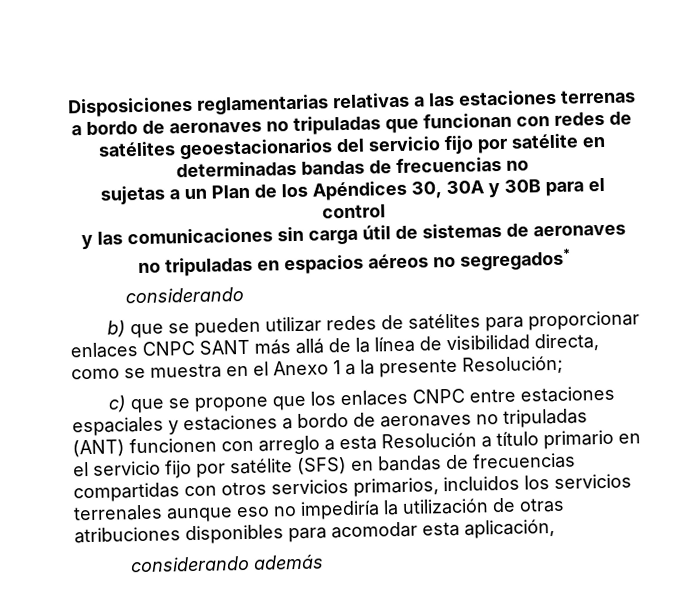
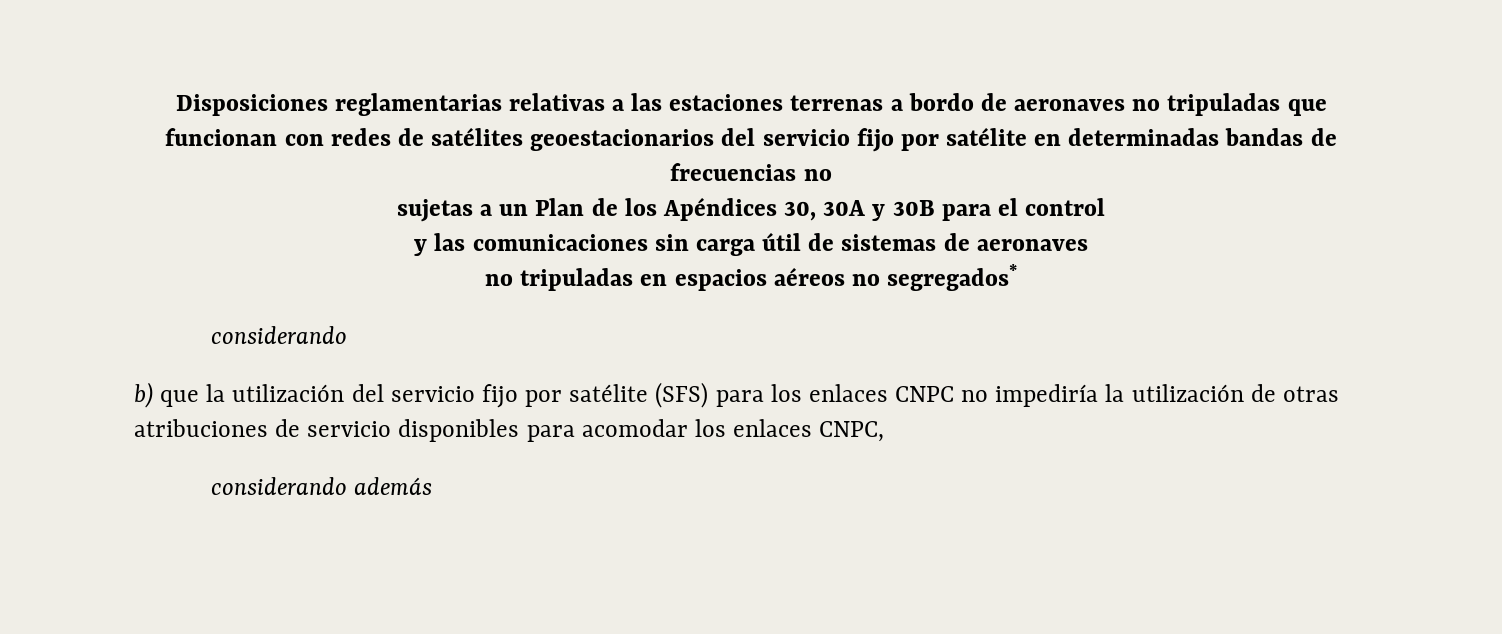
- b) que se pueden utilizar redes de satélites para proporcionar enlaces CNPC SANT más allá de la línea de visibilidad directa, como se muestra en el Anexo 1 a la presente Resolución;
- c) que se propone que los enlaces CNPC entre estaciones espaciales y estaciones a bordo de aeronaves no tripuladas (ANT) funcionen con arreglo a esta Resolución a título primario en el servicio fijo por satélite (SFS) en bandas de frecuencias compartidas con otros servicios primarios, incluidos los servicios terrenales aunque eso no impediría la utilización de otras atribuciones disponibles para acomodar esta aplicación,
+ b) que la utilización del servicio fijo por satélite (SFS) para los enlaces CNPC no impediría la utilización de otras atribuciones de servicio disponibles para acomodar los enlaces CNPC,

